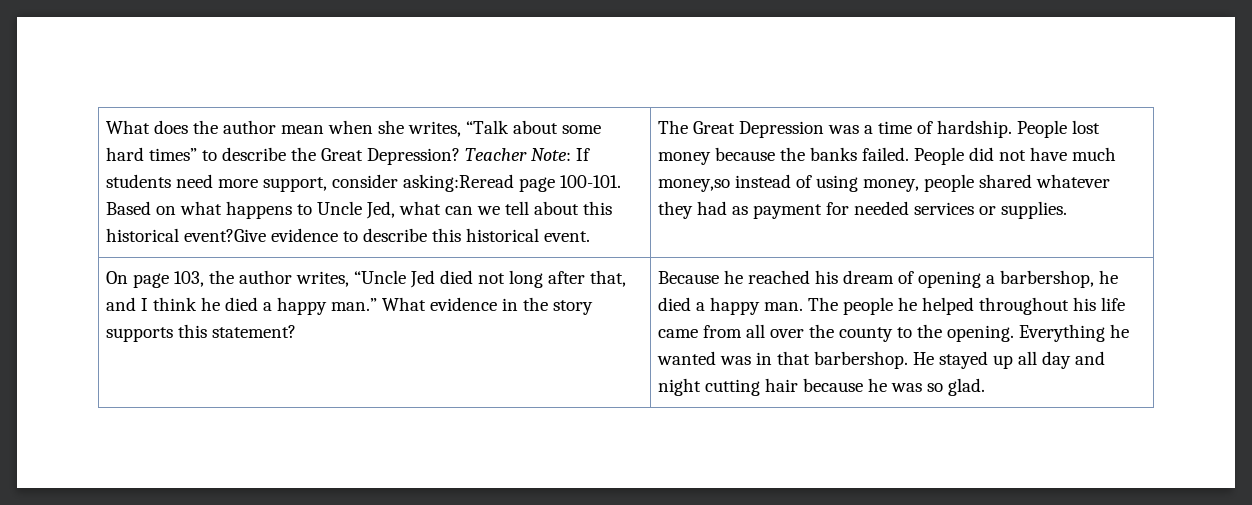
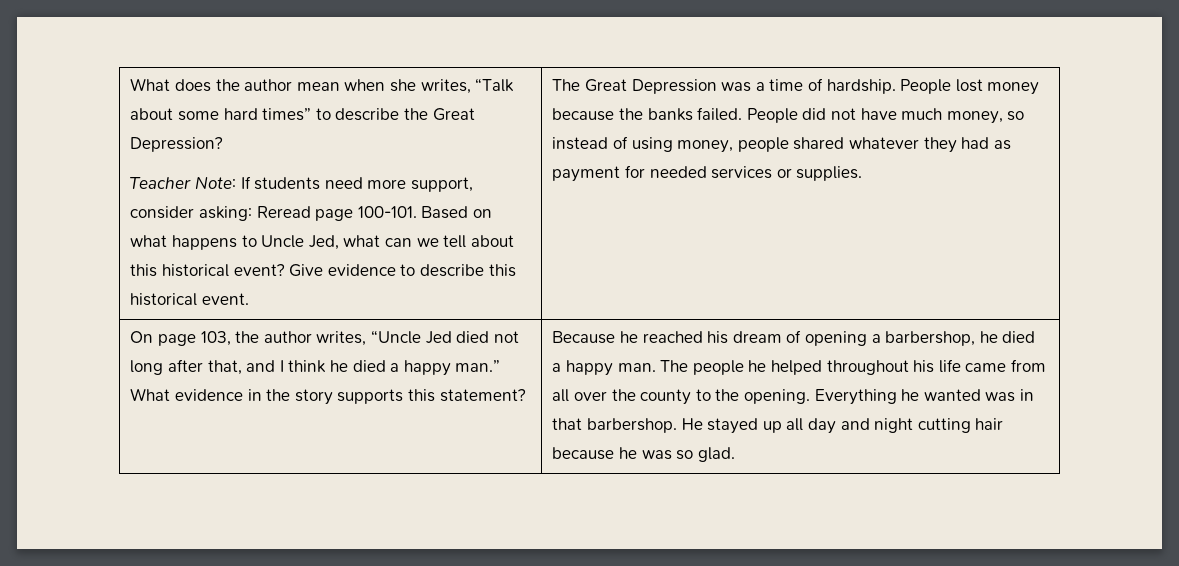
- What does the author mean when she writes, “Talk about some hard times” to describe the Great Depression? Teacher Note: If students need more support, consider asking:Reread page 100-101.
+ What does the author mean when she writes, “Talk about some hard times” to describe the Great Depression?
+ Teacher Note: If students need more support, consider asking: Reread page 100-101.
- Based on what happens to Uncle Jed, what can we tell about this historical event?Give evidence to describe this historical event.
+ Based on what happens to Uncle Jed, what can we tell about this historical event? Give evidence to describe this historical event.
- People did not have much money,so instead of using money, people shared whatever they had as payment for needed services or supplies.
+ People did not have much money, so instead of using money, people shared whatever they had as payment for needed services or supplies.

